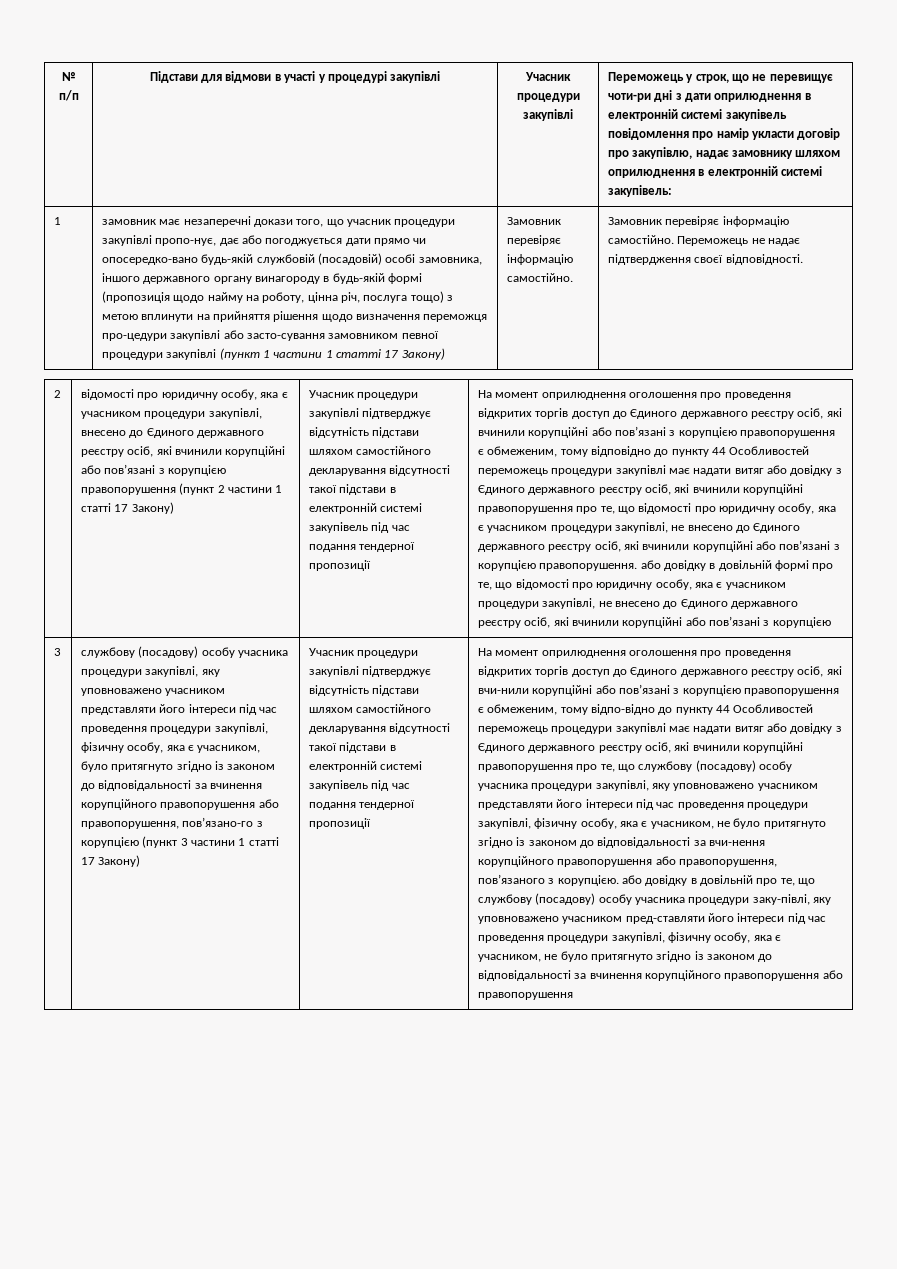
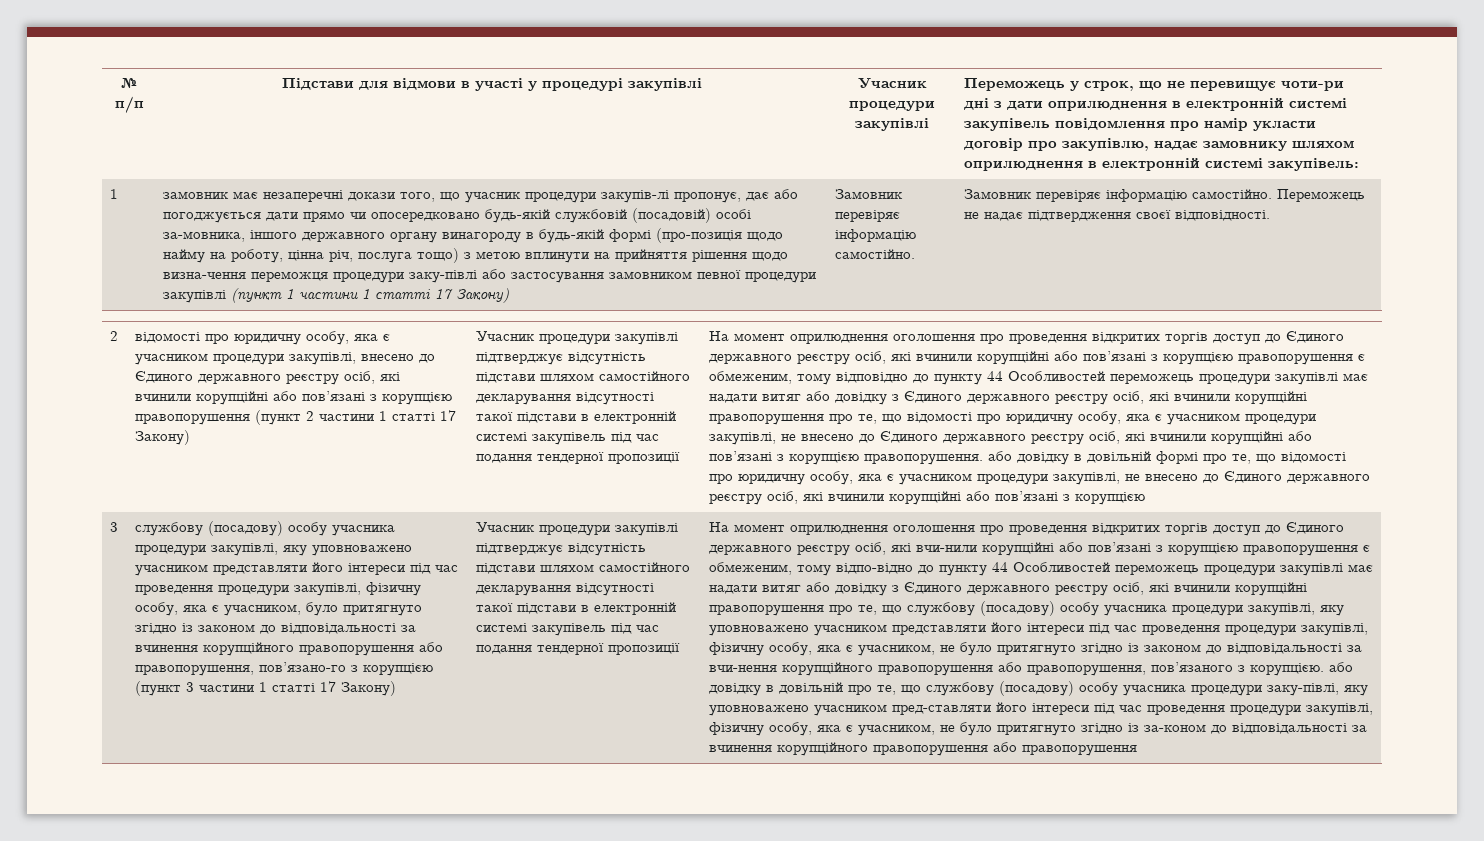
- замовник має незаперечні докази того, що учасник процедури закупівлі пропо-нує, дає або погоджується дати прямо чи опосередко-вано будь-якій службовій (посадовій) особі замовника, іншого державного органу винагороду в будь-якій формі (пропозиція щодо найму на роботу, цінна річ, послуга тощо) з метою вплинути на прийняття рішення щодо визначення переможця про-цедури закупівлі або засто-сування замовником певної процедури закупівлі (пункт 1 частини 1 статті 17 Закону)
+ замовник має незаперечні докази того, що учасник процедури закупів-лі пропонує, дає або погоджується дати прямо чи опосередковано будь-якій службовій (посадовій) особі за-мовника, іншого державного органу винагороду в будь-якій формі (про-позиція щодо найму на роботу, цінна річ, послуга тощо) з метою вплинути на прийняття рішення щодо визна-чення переможця процедури заку-півлі або застосування замовником певної процедури закупівлі (пункт 1 частини 1 статті 17 Закону)
- На момент оприлюднення оголошення про проведення відкритих торгів доступ до Єдиного державного реєстру осіб, які вчи-нили корупційні або пов’язані з корупцією правопорушення є обмеженим, тому відпо-відно до пункту 44 Особливостей переможець процедури закупівлі має надати витяг або довідку з Єдиного державного реєстру осіб, які вчинили корупційні правопорушення про те, що службову (посадову) особу учасника процедури закупівлі, яку уповноважено учасником представляти його інтереси під час проведення процедури закупівлі, фізичну особу, яка є учасником, не було притягнуто згідно із законом до відповідальності за вчи-нення корупційного правопорушення або правопорушення, пов’язаного з корупцією. або довідку в довільній про те, що службову (посадову) особу учасника процедури заку-півлі, яку уповноважено учасником пред-ставляти його інтереси під час проведення процедури закупівлі, фізичну особу, яка є учасником, не було притягнуто згідно із законом до відповідальності за вчинення корупційного правопорушення або правопорушення
+ На момент оприлюднення оголошення про проведення відкритих торгів доступ до Єдиного державного реєстру осіб, які вчи-нили корупційні або пов’язані з корупцією правопорушення є обмеженим, тому відпо-відно до пункту 44 Особливостей переможець процедури закупівлі має надати витяг або довідку з Єдиного державного реєстру осіб, які вчинили корупційні правопорушення про те, що службову (посадову) особу учасника процедури закупівлі, яку уповноважено учасником представляти його інтереси під час проведення процедури закупівлі, фізичну особу, яка є учасником, не було притягнуто згідно із законом до відповідальності за вчи-нення корупційного правопорушення або правопорушення, пов’язаного з корупцією. або довідку в довільній про те, що службову (посадову) особу учасника процедури заку-півлі, яку уповноважено учасником пред-ставляти його інтереси під час проведення процедури закупівлі, фізичну особу, яка є учасником, не було притягнуто згідно із за-коном до відповідальності за вчинення корупційного правопорушення або правопорушення

